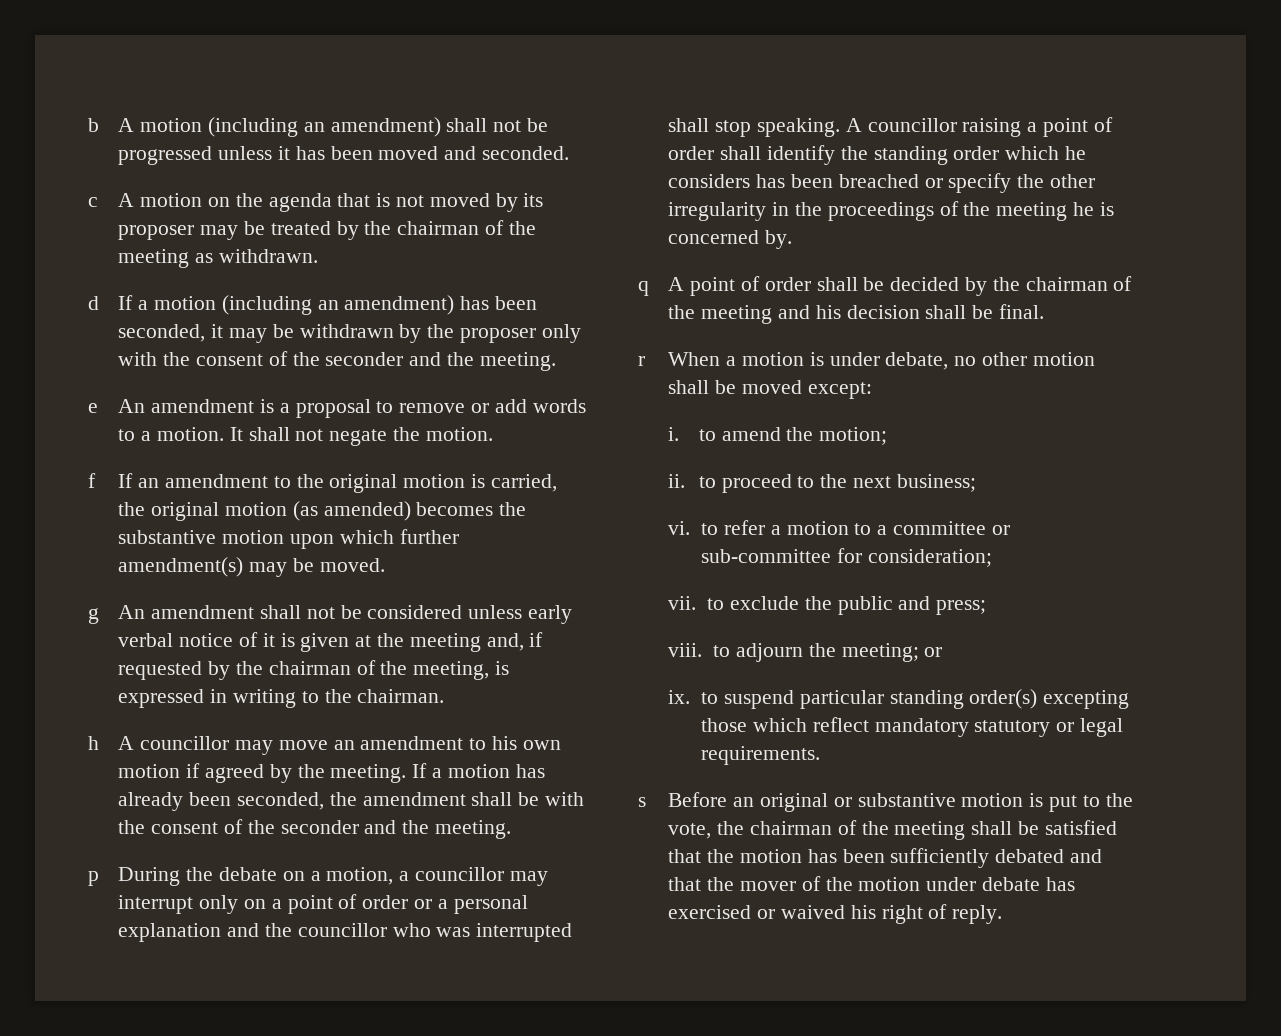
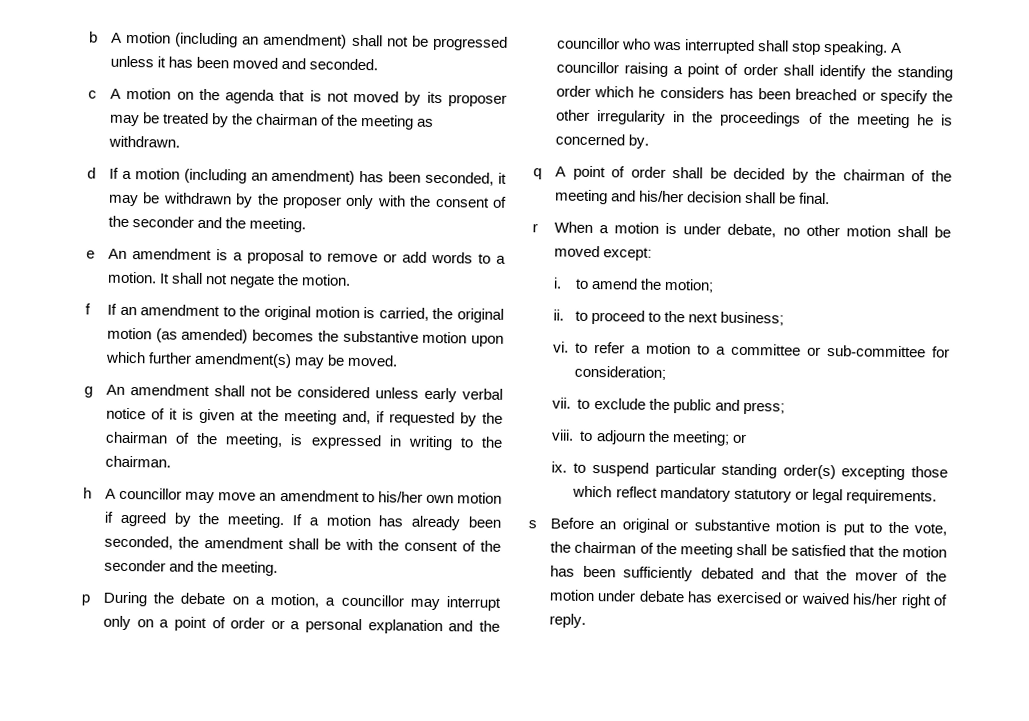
- h A councillor may move an amendment to his own motion if agreed by the meeting.
+ h A councillor may move an amendment to his/her own motion if agreed by the meeting.
- q A point of order shall be decided by the chairman of the meeting and his decision shall be final.
+ q A point of order shall be decided by the chairman of the meeting and his/her decision shall be final.
- s Before an original or substantive motion is put to the vote, the chairman of the meeting shall be satisfied that the motion has been sufficiently debated and that the mover of the motion under debate has exercised or waived his right of reply.
+ s Before an original or substantive motion is put to the vote, the chairman of the meeting shall be satisfied that the motion has been sufficiently debated and that the mover of the motion under debate has exercised or waived his/her right of reply.

